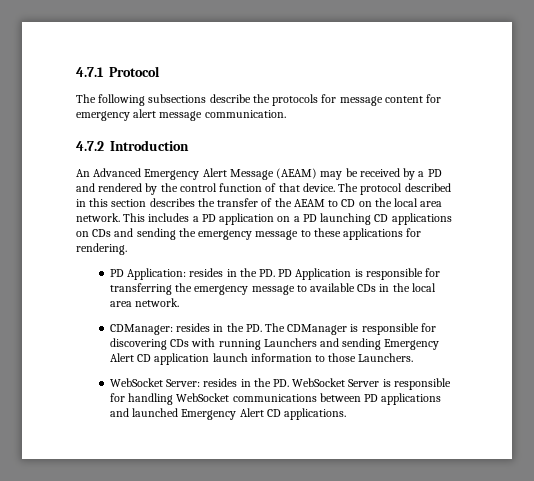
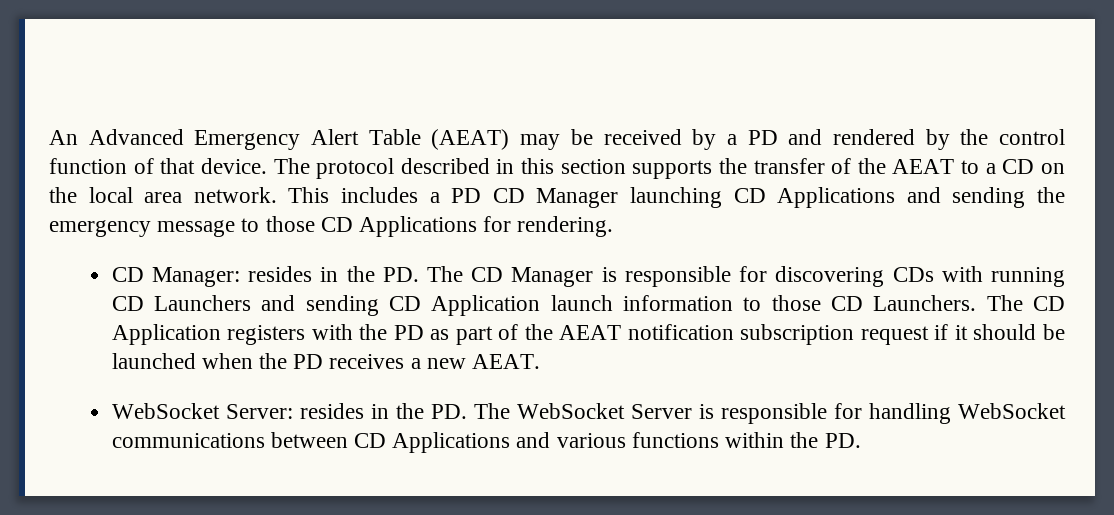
- 4.7.1 Protocol
- The following subsections describe the protocols for message content for emergency alert message communication.
- 4.7.2 Introduction
- An Advanced Emergency Alert Message (AEAM) may be received by a PD and rendered by the control function of that device.
+ An Advanced Emergency Alert Table (AEAT) may be received by a PD and rendered by the control function of that device.
- The protocol described in this section describes the transfer of the AEAM to CD on the local area network.
+ The protocol described in this section supports the transfer of the AEAT to a CD on the local area network.
- This includes a PD application on a PD launching CD applications on CDs and sending the emergency message to these applications for rendering.
+ This includes a PD CD Manager launching CD Applications and sending the emergency message to those CD Applications for rendering.
- PD Application: resides in the PD. PD Application is responsible for transferring the emergency message to available CDs in the local area network.
- CDManager: resides in the PD. The CDManager is responsible for discovering CDs with running Launchers and sending Emergency Alert CD application launch information to those Launchers.
+ CD Manager: resides in the PD. The CD Manager is responsible for discovering CDs with running CD Launchers and sending CD Application launch information to those CD Launchers. The CD Application registers with the PD as part of the AEAT notification subscription request if it should be launched when the PD receives a new AEAT.
- WebSocket Server: resides in the PD. WebSocket Server is responsible for handling WebSocket communications between PD applications and launched Emergency Alert CD applications.
+ WebSocket Server: resides in the PD. The WebSocket Server is responsible for handling WebSocket communications between CD Applications and various functions within the PD.

